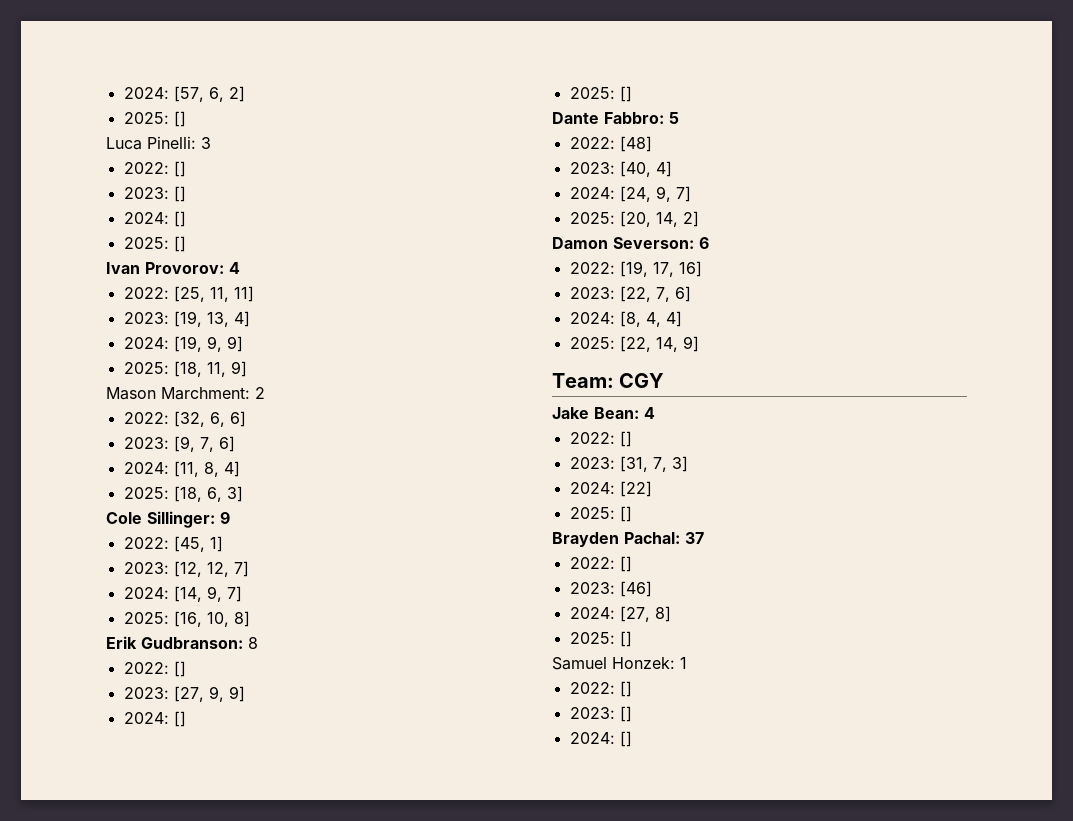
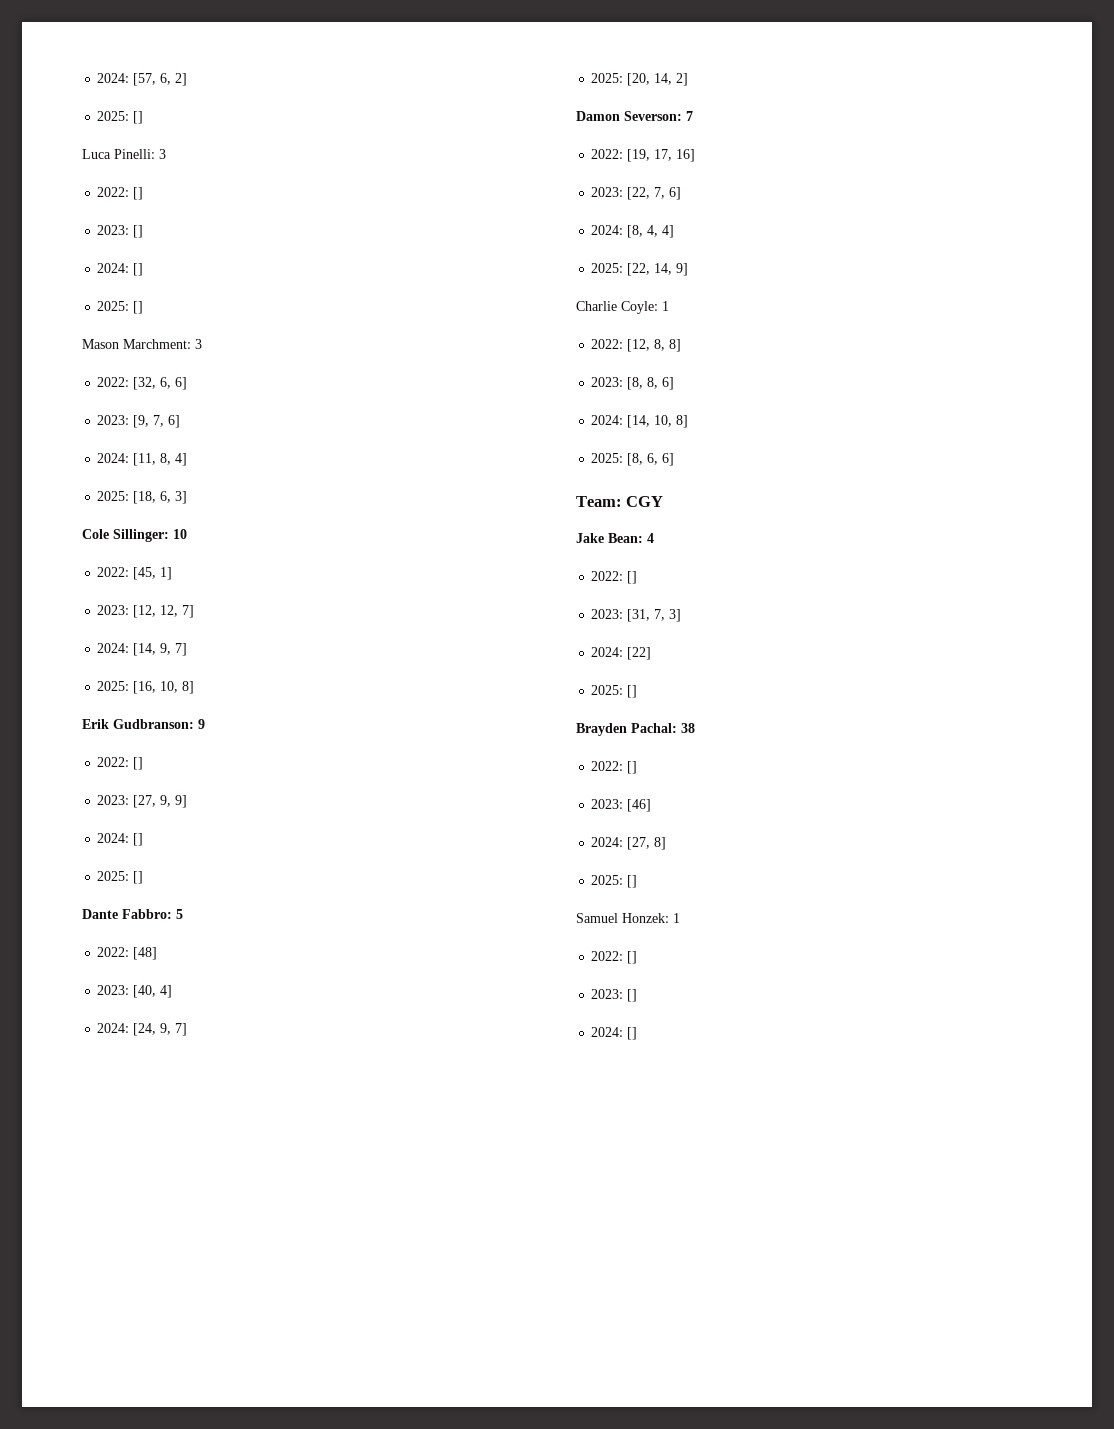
- Ivan Provorov: 4
- 2022: [25, 11, 11]
- 2023: [19, 13, 4]
- 2024: [19, 9, 9]
- 2025: [18, 11, 9]
- Mason Marchment: 2
+ Mason Marchment: 3
- Cole Sillinger: 9
+ Cole Sillinger: 10
- Erik Gudbranson: 8
+ Erik Gudbranson: 9
- Damon Severson: 6
+ Damon Severson: 7
+ Charlie Coyle: 1
+ 2022: [12, 8, 8]
+ 2023: [8, 8, 6]
+ 2024: [14, 10, 8]
+ 2025: [8, 6, 6]
- Brayden Pachal: 37
+ Brayden Pachal: 38

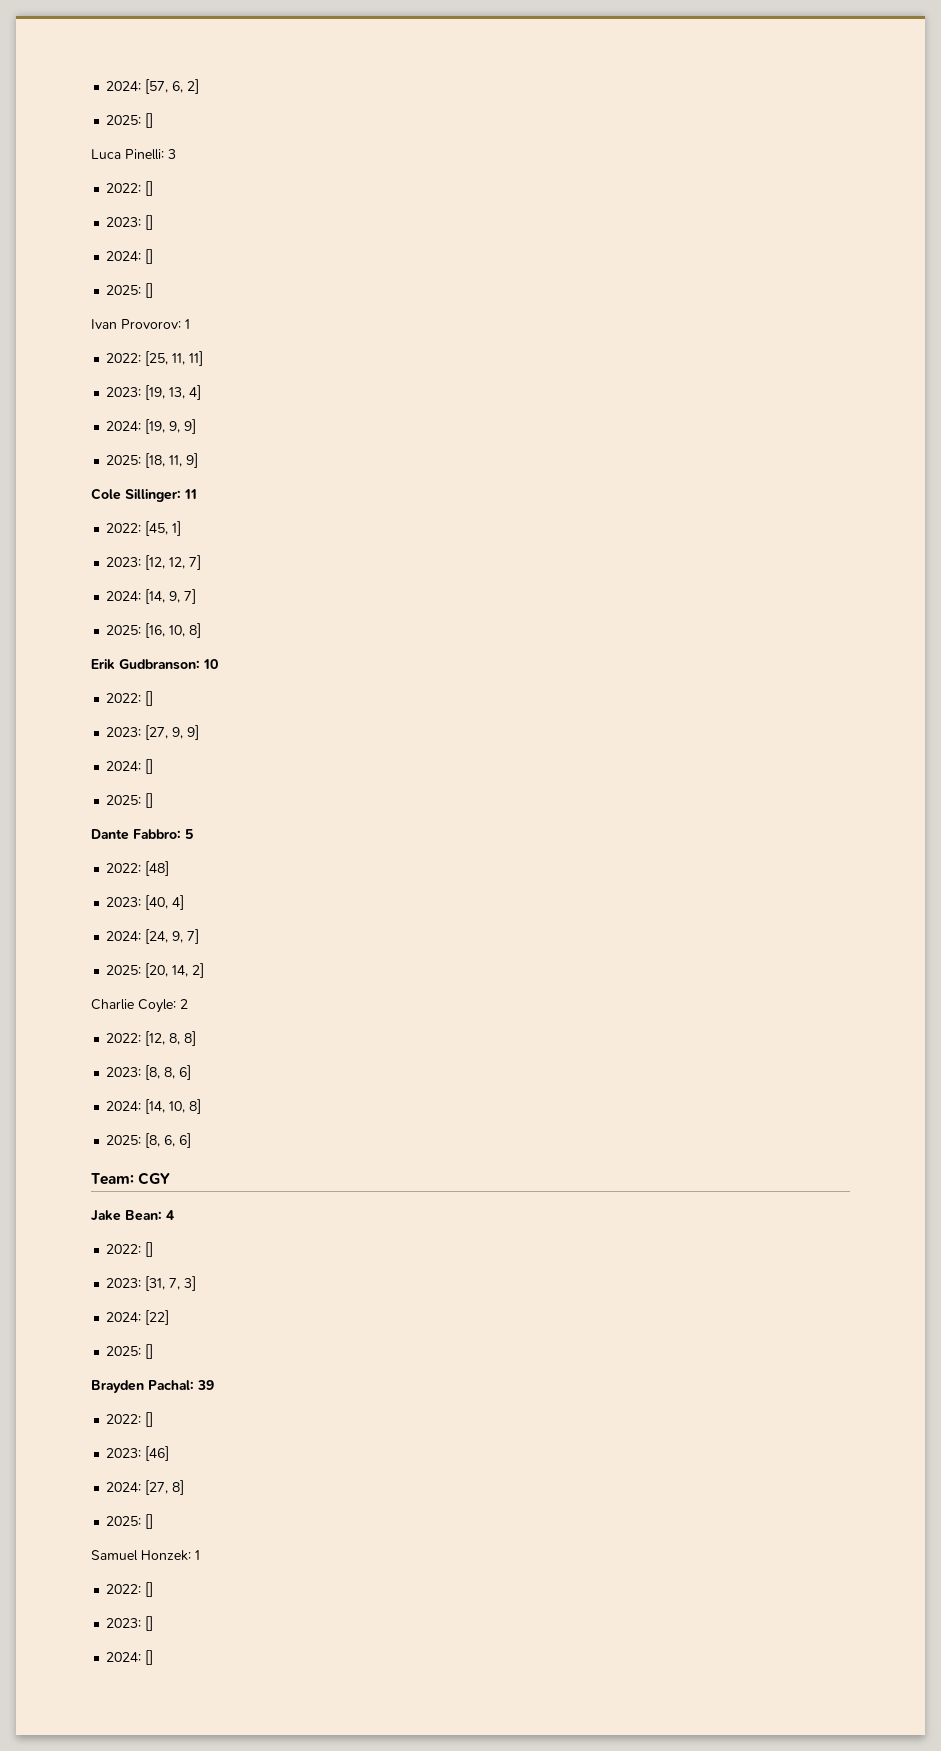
- Mason Marchment: 3
- 2022: [32, 6, 6]
- 2023: [9, 7, 6]
- 2024: [11, 8, 4]
+ Ivan Provorov: 1
+ 2022: [25, 11, 11]
+ 2023: [19, 13, 4]
+ 2024: [19, 9, 9]
- 2025: [18, 6, 3]
+ 2025: [18, 11, 9]
- Cole Sillinger: 10
+ Cole Sillinger: 11
- Erik Gudbranson: 9
+ Erik Gudbranson: 10
- Damon Severson: 7
- 2022: [19, 17, 16]
- 2023: [22, 7, 6]
- 2024: [8, 4, 4]
- 2025: [22, 14, 9]
- Charlie Coyle: 1
+ Charlie Coyle: 2
- Brayden Pachal: 38
+ Brayden Pachal: 39

